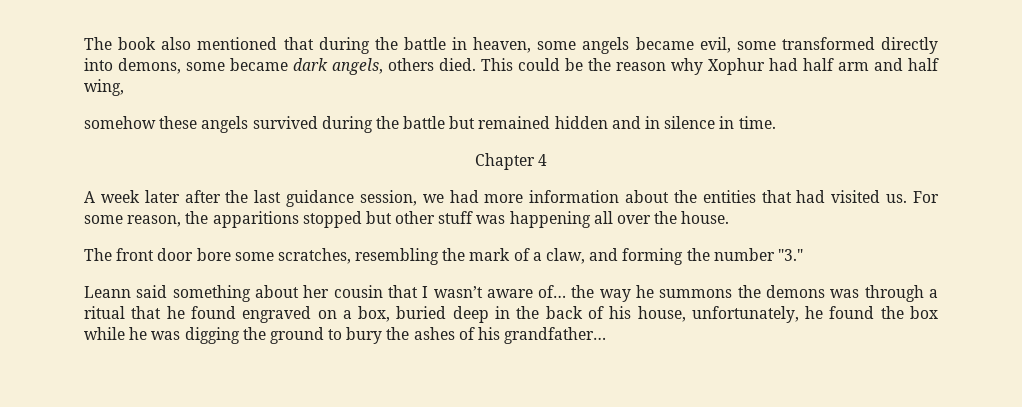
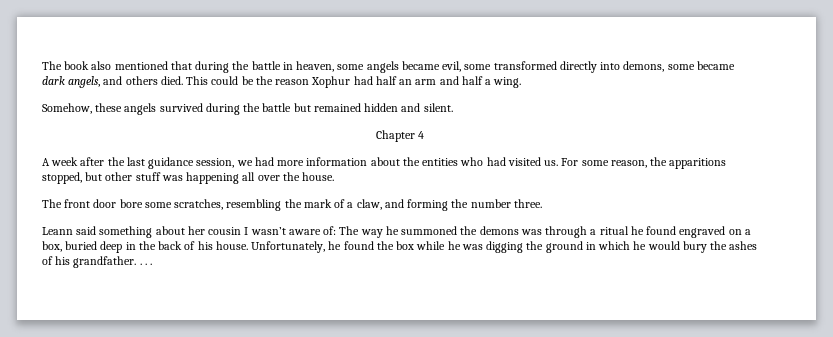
- The book also mentioned that during the battle in heaven, some angels became evil, some transformed directly into demons, some became dark angels, others died.
+ The book also mentioned that during the battle in heaven, some angels became evil, some transformed directly into demons, some became dark angels, and others died.
- This could be the reason why Xophur had half arm and half wing,
- somehow these angels survived during the battle but remained hidden and in silence in time.
+ This could be the reason Xophur had half an arm and half a wing.
+ Somehow, these angels survived during the battle but remained hidden and silent.
- A week later after the last guidance session, we had more information about the entities that had visited us.
+ A week after the last guidance session, we had more information about the entities who had visited us.
- For some reason, the apparitions stopped but other stuff was happening all over the house.
+ For some reason, the apparitions stopped, but other stuff was happening all over the house.
- The front door bore some scratches, resembling the mark of a claw, and forming the number "3."
+ The front door bore some scratches, resembling the mark of a claw, and forming the number three.
- Leann said something about her cousin that I wasn’t aware of… the way he summons the demons was through a ritual that he found engraved on a box, buried deep in the back of his house, unfortunately, he found the box while he was digging the ground to bury the ashes of his grandfather…
+ Leann said something about her cousin I wasn’t aware of: The way he summoned the demons was through a ritual he found engraved on a box, buried deep in the back of his house. Unfortunately, he found the box while he was digging the ground in which he would bury the ashes of his grandfather. . . .

